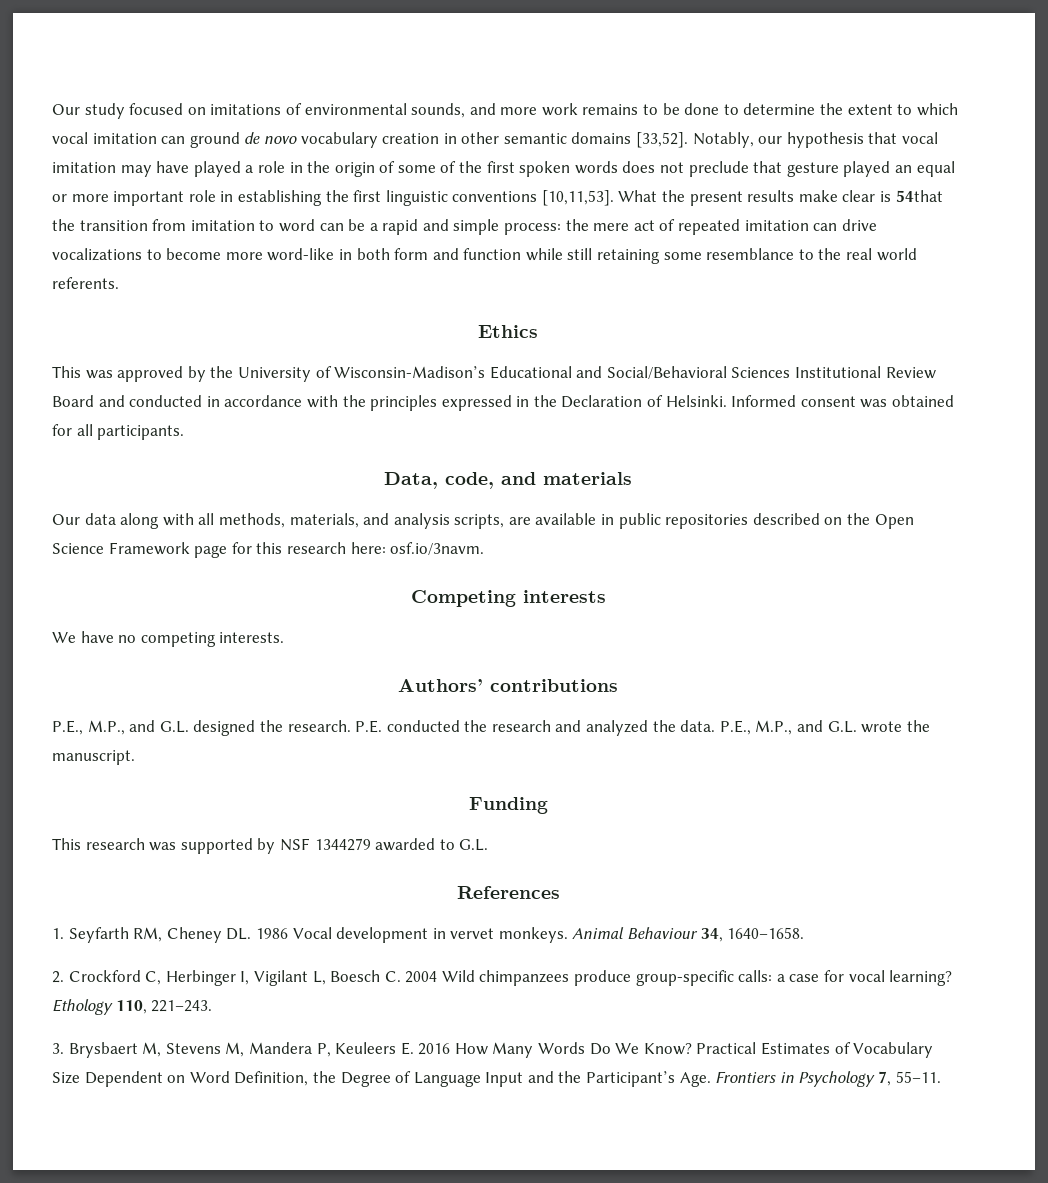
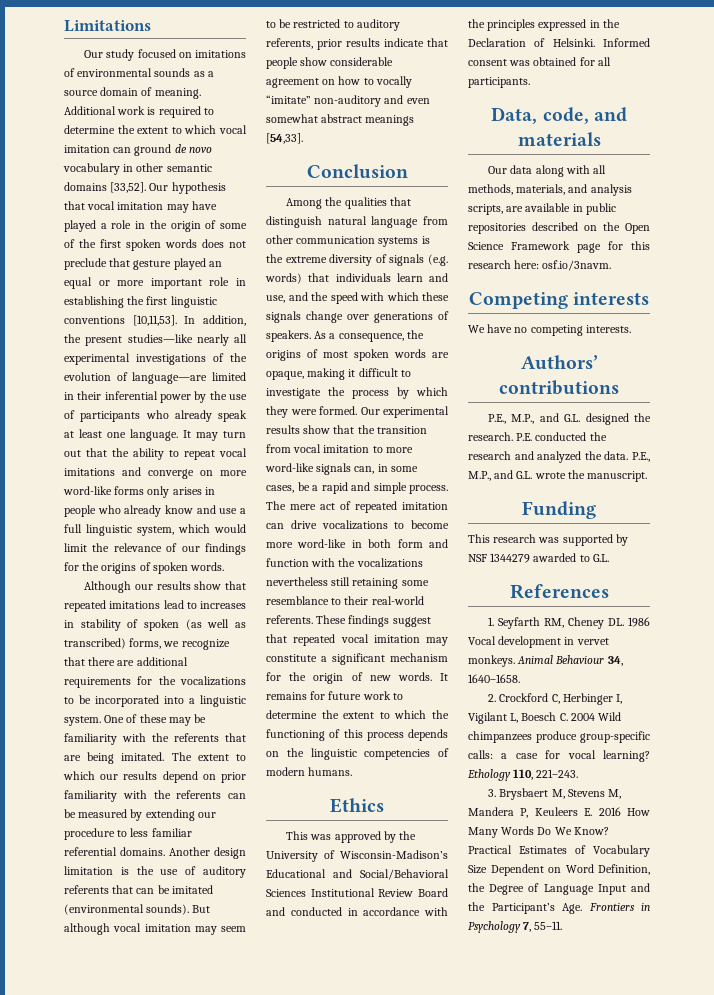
+ Limitations
- Our study focused on imitations of environmental sounds, and more work remains to be done to determine the extent to which vocal imitation can ground de novo vocabulary creation in other semantic domains [33,52].
+ Our study focused on imitations of environmental sounds as a source domain of meaning. Additional work is required to determine the extent to which vocal imitation can ground de novo vocabulary in other semantic domains [33,52].
- Notably, our hypothesis that vocal imitation may have played a role in the origin of some of the first spoken words does not preclude that gesture played an equal or more important role in establishing the first linguistic conventions [10,11,53].
+ Our hypothesis that vocal imitation may have played a role in the origin of some of the first spoken words does not preclude that gesture played an equal or more important role in establishing the first linguistic conventions [10,11,53].
- What the present results make clear is 54that the transition from imitation to word can be a rapid and simple process: the mere act of repeated imitation can drive vocalizations to become more word-like in both form and function while still retaining some resemblance to the real world referents.
+ In addition, the present studies—like nearly all experimental investigations of the evolution of language—are limited in their inferential power by the use of participants who already speak at least one language. It may turn out that the ability to repeat vocal imitations and converge on more word-like forms only arises in people who already know and use a full linguistic system, which would limit the relevance of our findings for the origins of spoken words.
+ Although our results show that repeated imitations lead to increases in stability of spoken (as well as transcribed) forms, we recognize that there are additional requirements for the vocalizations to be incorporated into a linguistic system. One of these may be familiarity with the referents that are being imitated. The extent to which our results depend on prior familiarity with the referents can be measured by extending our procedure to less familiar referential domains. Another design limitation is the use of auditory referents that can be imitated (environmental sounds). But although vocal imitation may seem to be restricted to auditory referents, prior results indicate that people show considerable agreement on how to vocally “imitate” non-auditory and even somewhat abstract meanings [54,33].
+ Conclusion
+ Among the qualities that distinguish natural language from other communication systems is the extreme diversity of signals (e.g. words) that individuals learn and use, and the speed with which these signals change over generations of speakers. As a consequence, the origins of most spoken words are opaque, making it difficult to investigate the process by which they were formed. Our experimental results show that the transition from vocal imitation to more word-like signals can, in some cases, be a rapid and simple process. The mere act of repeated imitation can drive vocalizations to become more word-like in both form and function with the vocalizations nevertheless still retaining some resemblance to their real-world referents. These findings suggest that repeated vocal imitation may constitute a significant mechanism for the origin of new words. It remains for future work to determine the extent to which the functioning of this process depends on the linguistic competencies of modern humans.

